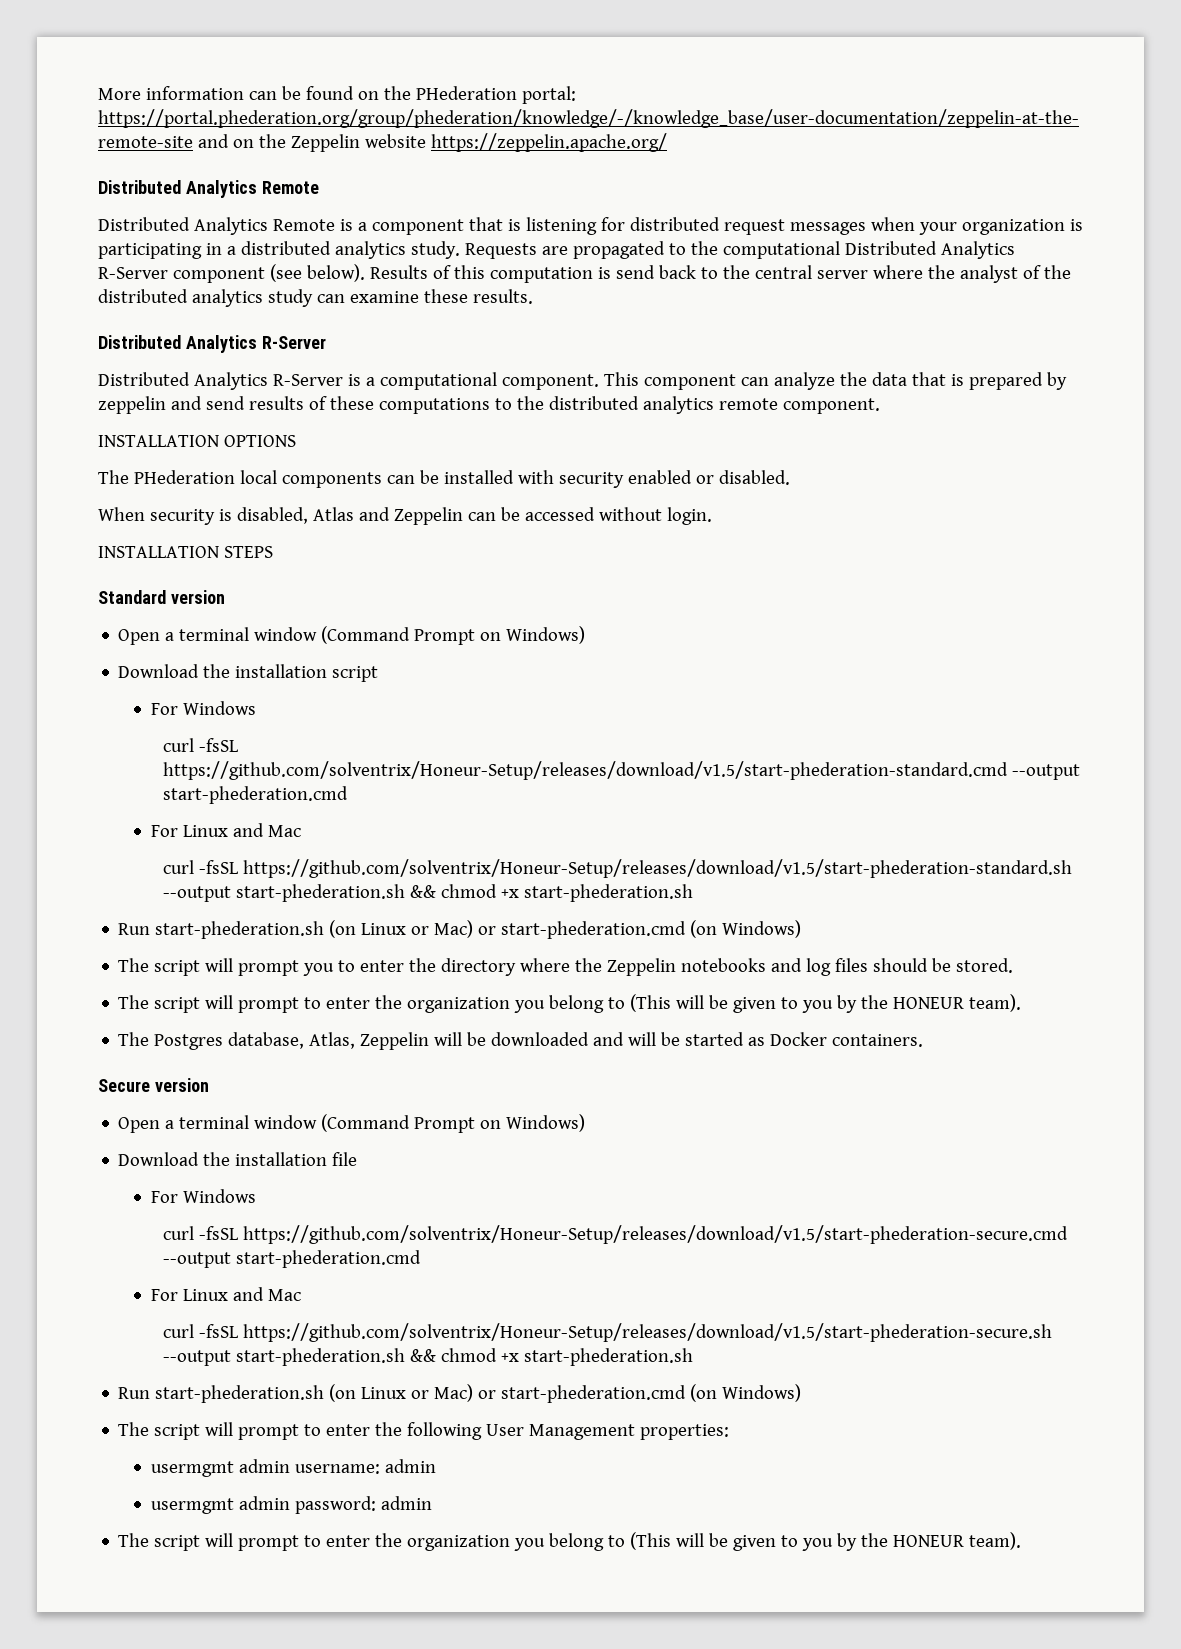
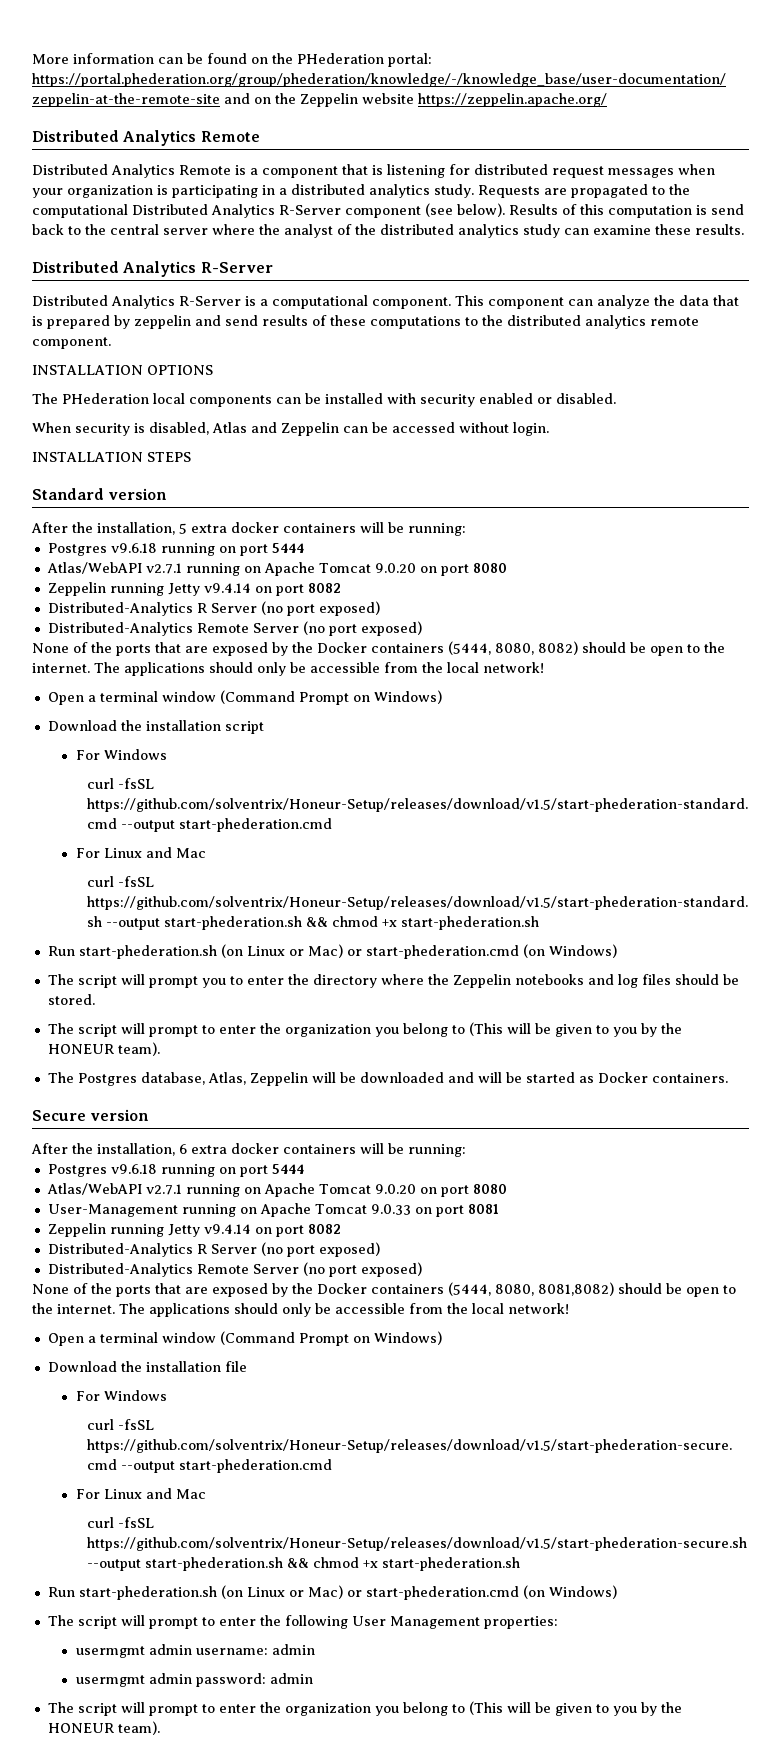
+ After the installation, 5 extra docker containers will be running:
+ Postgres v9.6.18 running on port 5444
+ Atlas/WebAPI v2.7.1 running on Apache Tomcat 9.0.20 on port 8080
+ Zeppelin running Jetty v9.4.14 on port 8082
+ Distributed-Analytics R Server (no port exposed)
+ Distributed-Analytics Remote Server (no port exposed)
+ None of the ports that are exposed by the Docker containers (5444, 8080, 8082) should be open to the internet. The applications should only be accessible from the local network!
+ After the installation, 6 extra docker containers will be running:
+ Postgres v9.6.18 running on port 5444
+ Atlas/WebAPI v2.7.1 running on Apache Tomcat 9.0.20 on port 8080
+ User-Management running on Apache Tomcat 9.0.33 on port 8081
+ Zeppelin running Jetty v9.4.14 on port 8082
+ Distributed-Analytics R Server (no port exposed)
+ Distributed-Analytics Remote Server (no port exposed)
+ None of the ports that are exposed by the Docker containers (5444, 8080, 8081,8082) should be open to the internet. The applications should only be accessible from the local network!

